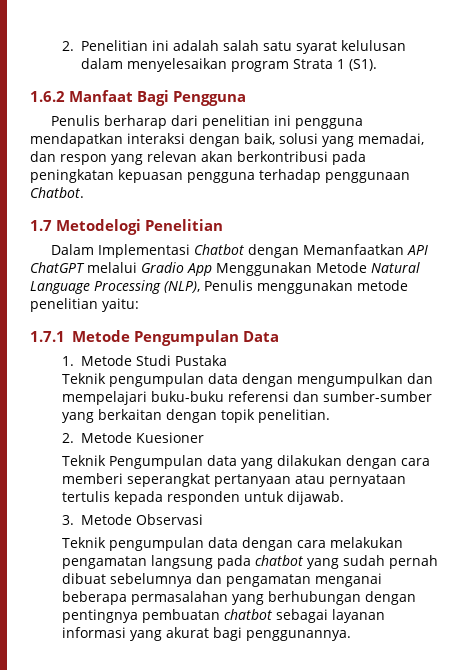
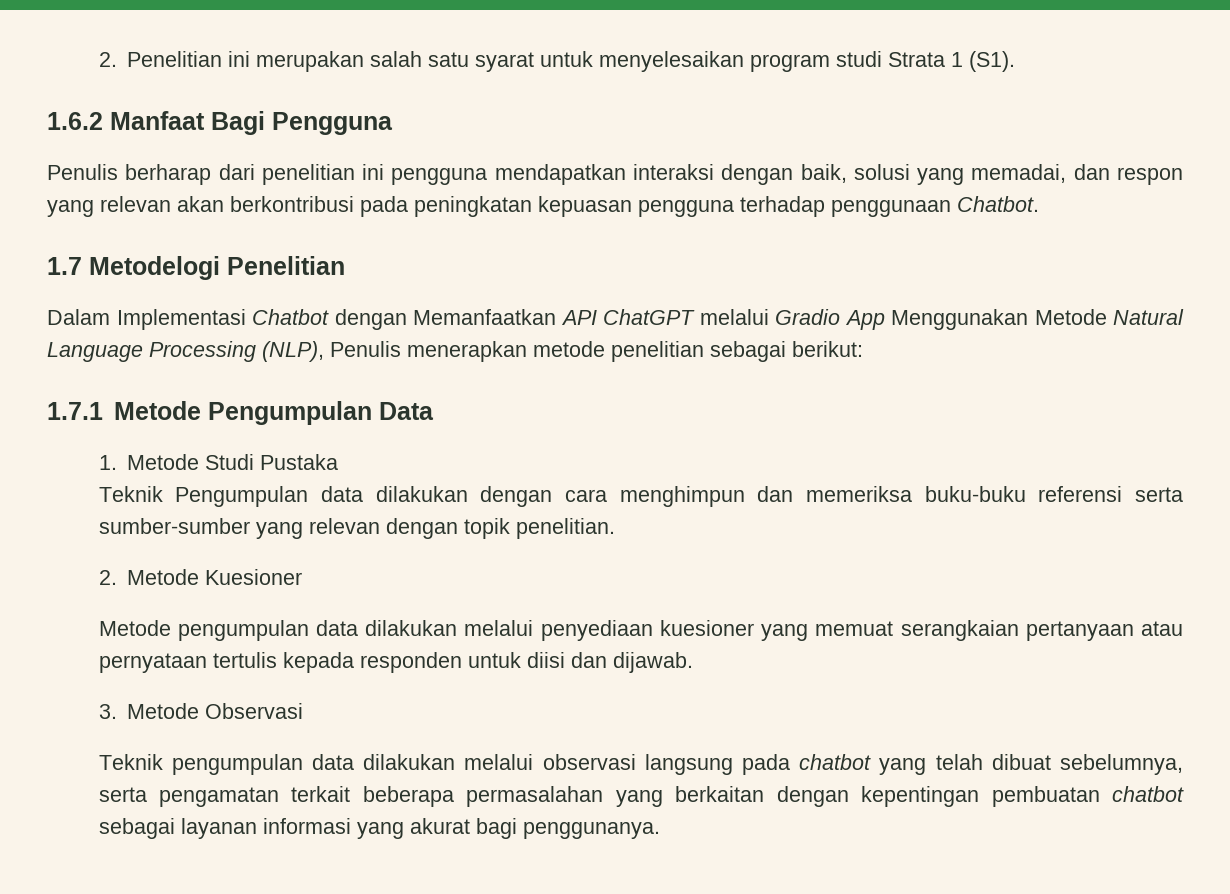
- 2. Penelitian ini adalah salah satu syarat kelulusan dalam menyelesaikan program Strata 1 (S1).
+ 2. Penelitian ini merupakan salah satu syarat untuk menyelesaikan program studi Strata 1 (S1).
- Dalam Implementasi Chatbot dengan Memanfaatkan API ChatGPT melalui Gradio App Menggunakan Metode Natural Language Processing (NLP), Penulis menggunakan metode penelitian yaitu:
+ Dalam Implementasi Chatbot dengan Memanfaatkan API ChatGPT melalui Gradio App Menggunakan Metode Natural Language Processing (NLP), Penulis menerapkan metode penelitian sebagai berikut:
- Teknik pengumpulan data dengan mengumpulkan dan mempelajari buku-buku referensi dan sumber-sumber yang berkaitan dengan topik penelitian.
+ Teknik Pengumpulan data dilakukan dengan cara menghimpun dan memeriksa buku-buku referensi serta sumber-sumber yang relevan dengan topik penelitian.
- Teknik Pengumpulan data yang dilakukan dengan cara memberi seperangkat pertanyaan atau pernyataan tertulis kepada responden untuk dijawab.
+ Metode pengumpulan data dilakukan melalui penyediaan kuesioner yang memuat serangkaian pertanyaan atau pernyataan tertulis kepada responden untuk diisi dan dijawab.
- Teknik pengumpulan data dengan cara melakukan pengamatan langsung pada chatbot yang sudah pernah dibuat sebelumnya dan pengamatan menganai beberapa permasalahan yang berhubungan dengan pentingnya pembuatan chatbot sebagai layanan informasi yang akurat bagi penggunannya.
+ Teknik pengumpulan data dilakukan melalui observasi langsung pada chatbot yang telah dibuat sebelumnya, serta pengamatan terkait beberapa permasalahan yang berkaitan dengan kepentingan pembuatan chatbot sebagai layanan informasi yang akurat bagi penggunanya.

